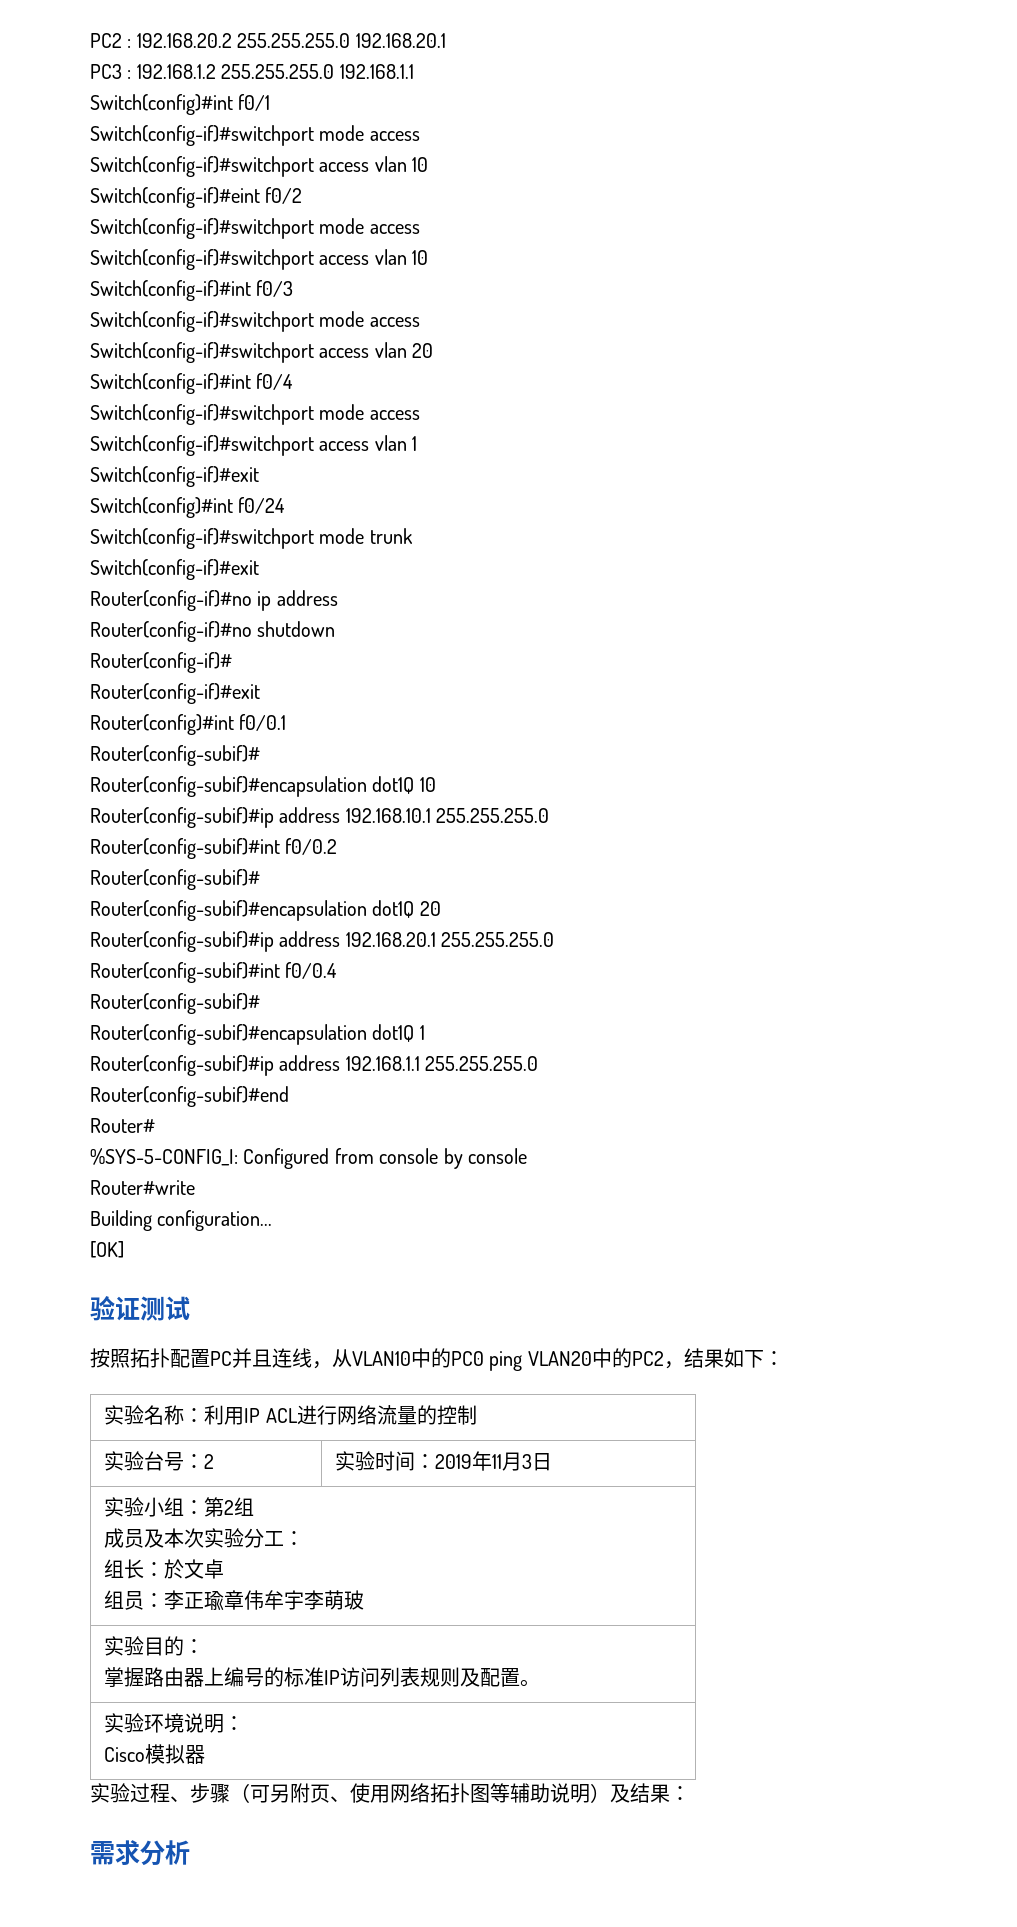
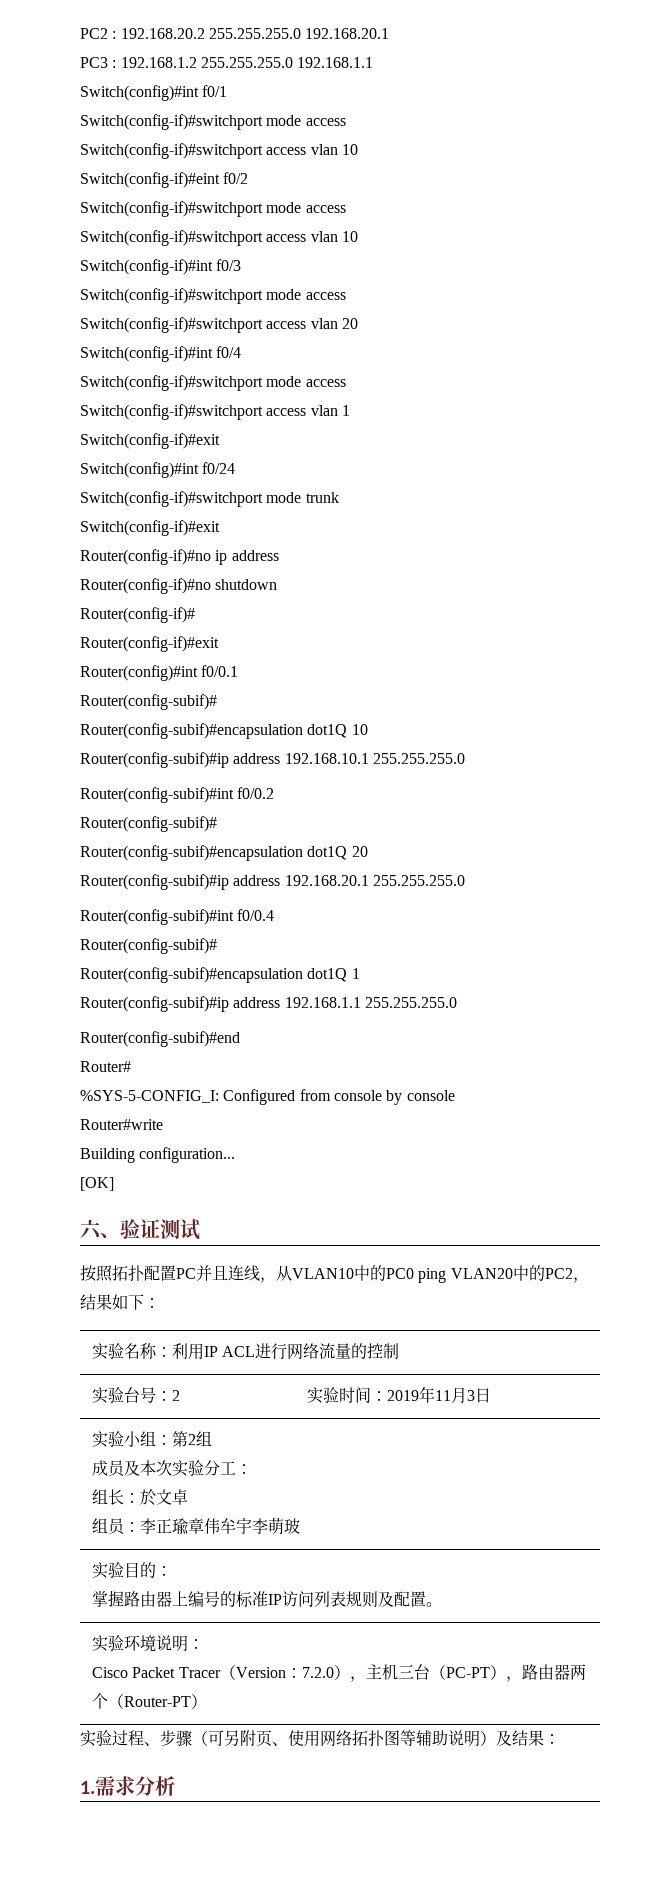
- 验证测试
+ 六、验证测试
  实验环境说明：
- Cisco模拟器
+ Cisco Packet Tracer（Version：7.2.0），主机三台（PC-PT），路由器两个（Router-PT）
- 需求分析
+ 1.需求分析

